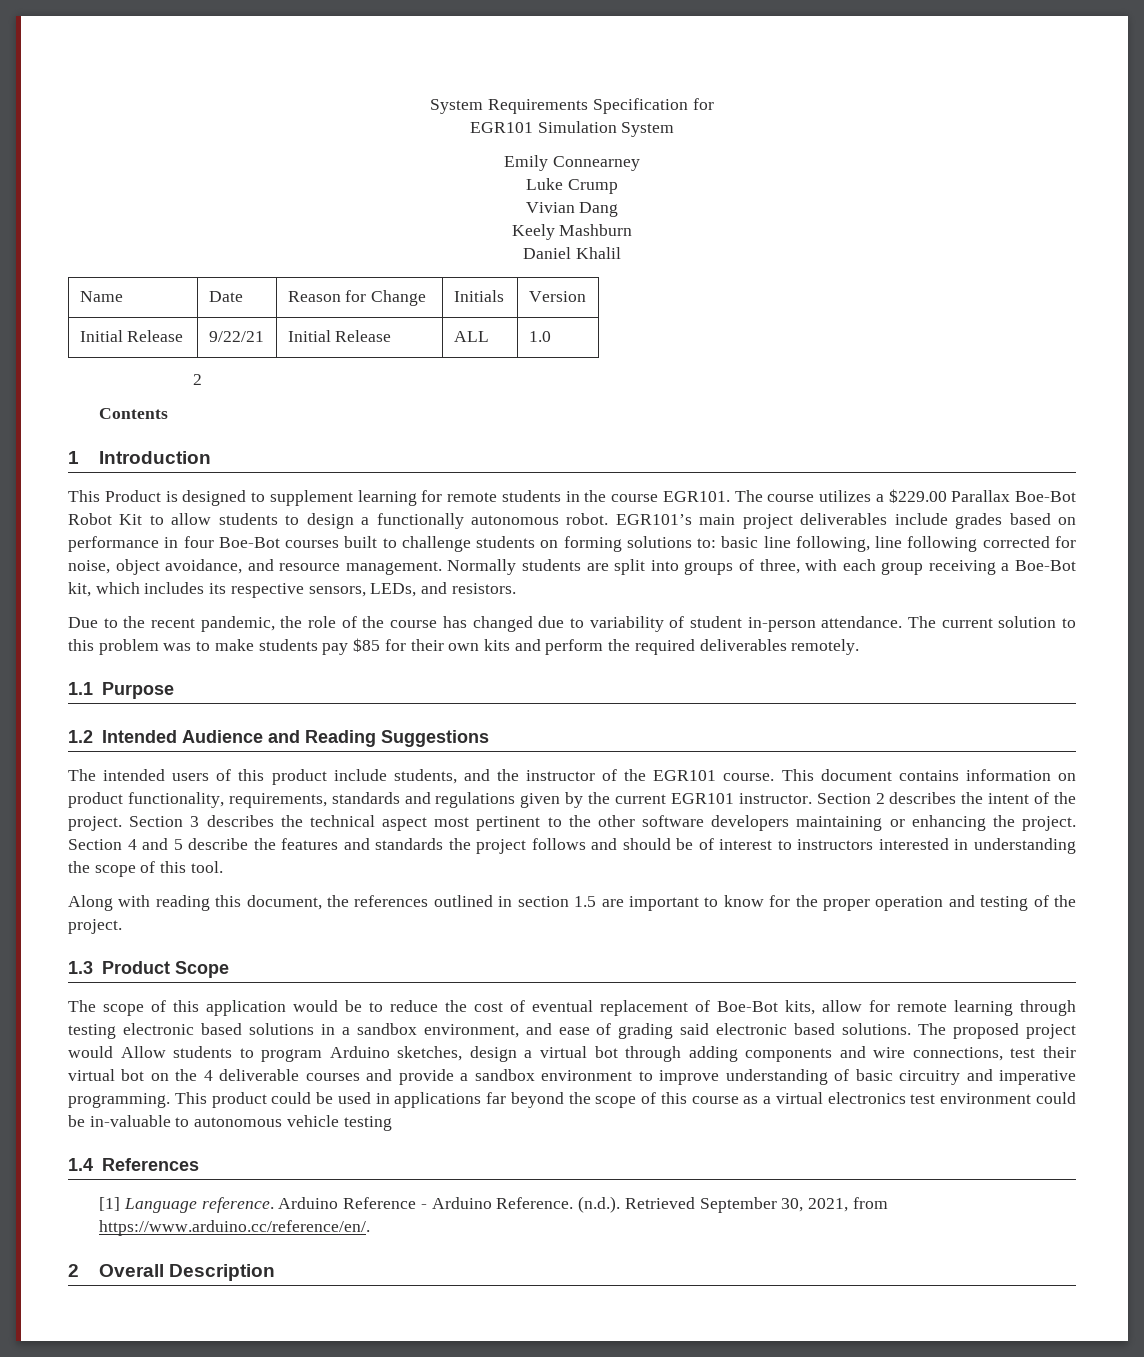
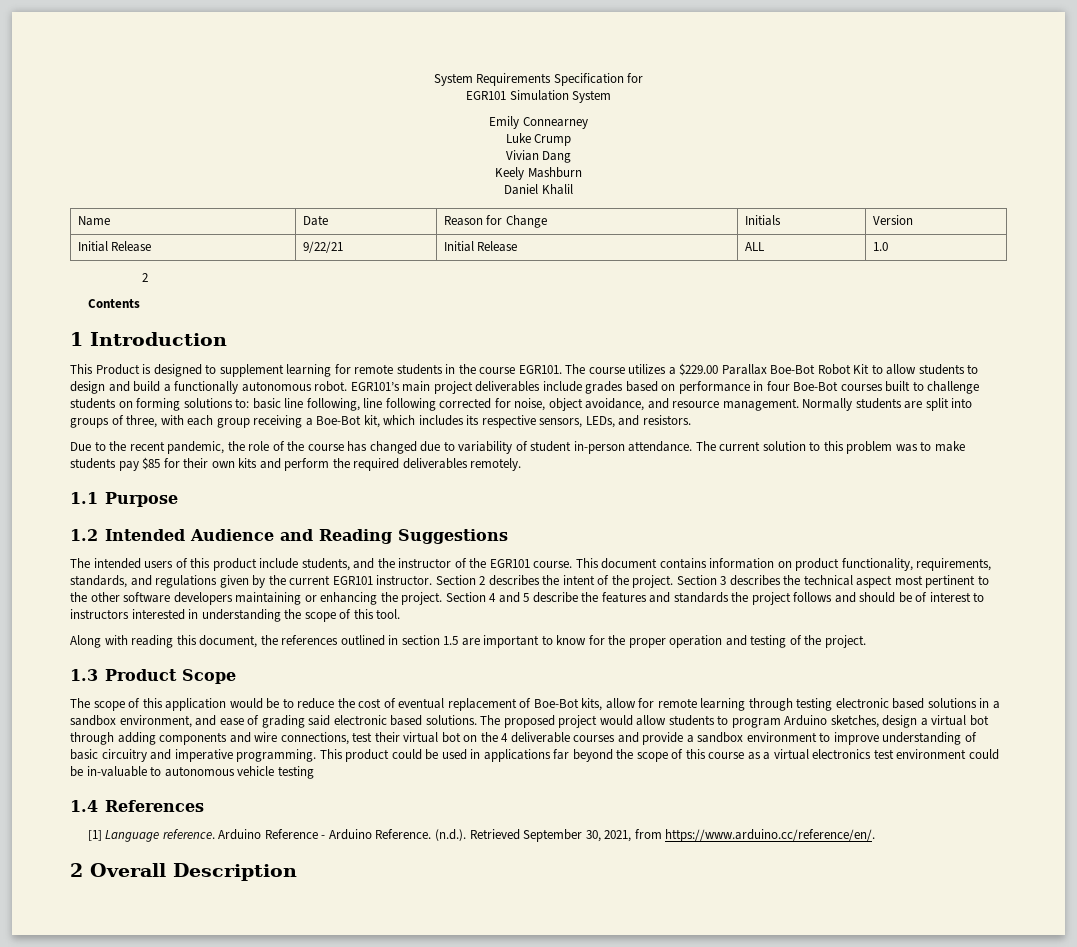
- The course utilizes a $229.00 Parallax Boe-Bot Robot Kit to allow students to design a functionally autonomous robot.
+ The course utilizes a $229.00 Parallax Boe-Bot Robot Kit to allow students to design and build a functionally autonomous robot.
- This document contains information on product functionality, requirements, standards and regulations given by the current EGR101 instructor.
+ This document contains information on product functionality, requirements, standards, and regulations given by the current EGR101 instructor.
- The proposed project would Allow students to program Arduino sketches, design a virtual bot through adding components and wire connections, test their virtual bot on the 4 deliverable courses and provide a sandbox environment to improve understanding of basic circuitry and imperative programming.
+ The proposed project would allow students to program Arduino sketches, design a virtual bot through adding components and wire connections, test their virtual bot on the 4 deliverable courses and provide a sandbox environment to improve understanding of basic circuitry and imperative programming.

